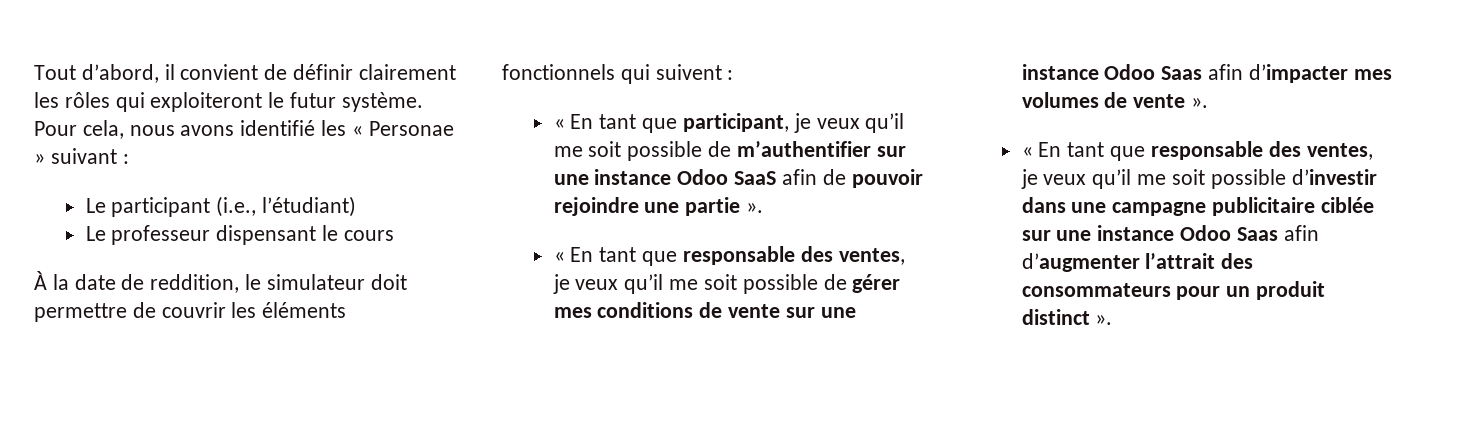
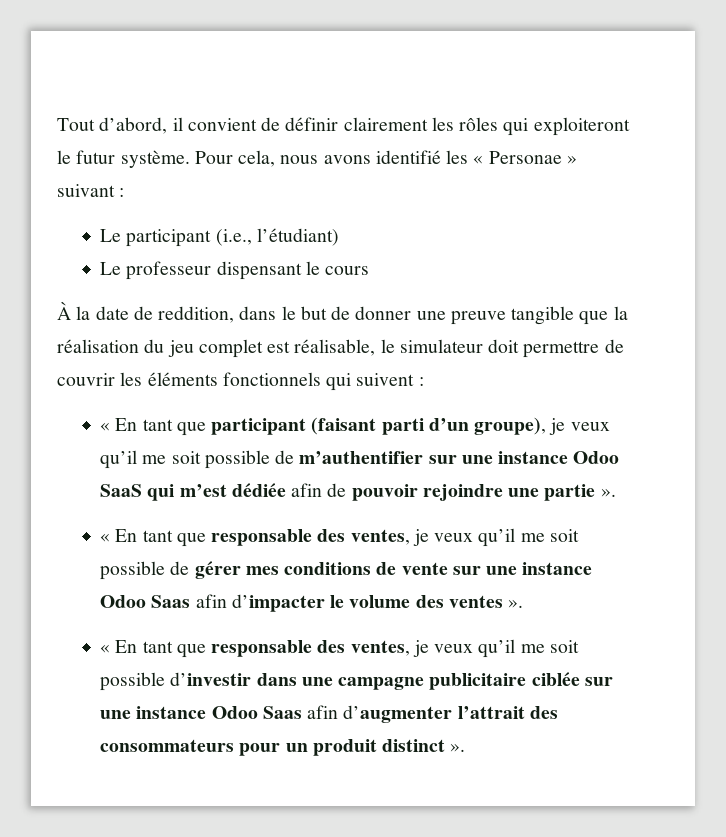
- À la date de reddition, le simulateur doit permettre de couvrir les éléments fonctionnels qui suivent :
+ À la date de reddition, dans le but de donner une preuve tangible que la réalisation du jeu complet est réalisable, le simulateur doit permettre de couvrir les éléments fonctionnels qui suivent :
- « En tant que participant, je veux qu’il me soit possible de m’authentifier sur une instance Odoo SaaS afin de pouvoir rejoindre une partie ».
+ « En tant que participant (faisant parti d’un groupe), je veux qu’il me soit possible de m’authentifier sur une instance Odoo SaaS qui m’est dédiée afin de pouvoir rejoindre une partie ».
- « En tant que responsable des ventes, je veux qu’il me soit possible de gérer mes conditions de vente sur une instance Odoo Saas afin d’impacter mes volumes de vente ».
+ « En tant que responsable des ventes, je veux qu’il me soit possible de gérer mes conditions de vente sur une instance Odoo Saas afin d’impacter le volume des ventes ».

